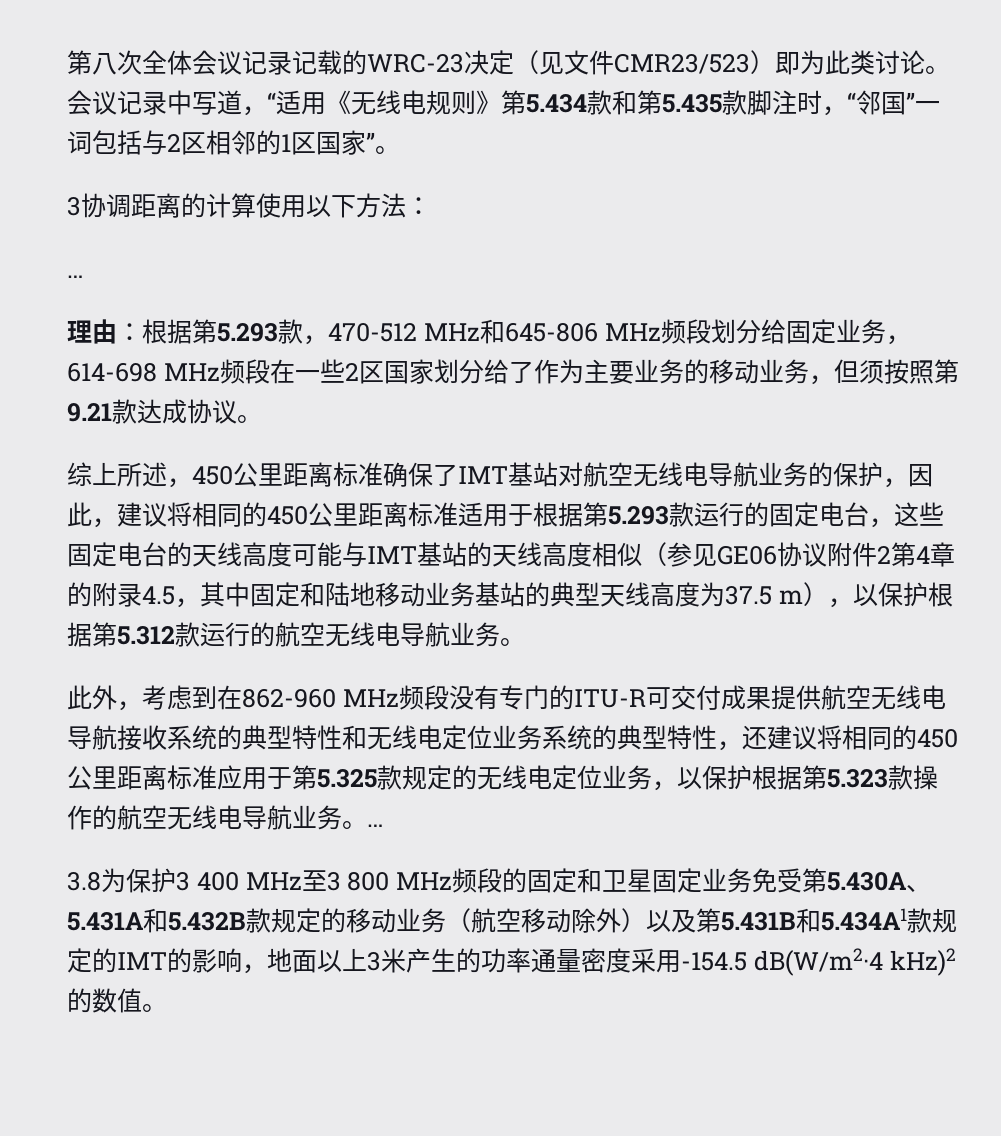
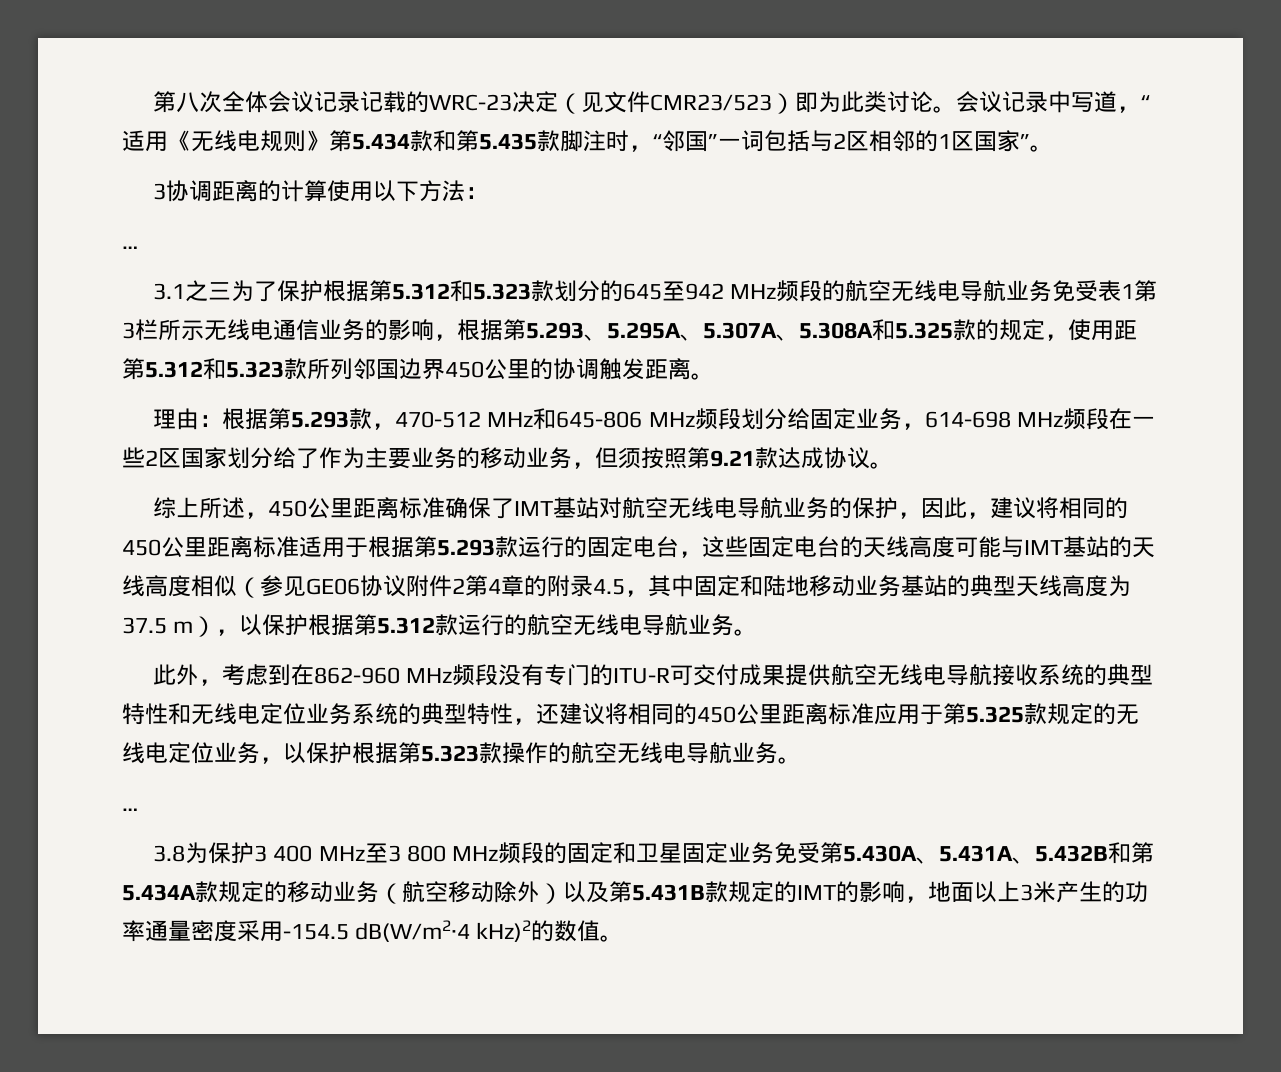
+ 3.1之三为了保护根据第5.312和5.323款划分的645至942 MHz频段的航空无线电导航业务免受表1第3栏所示无线电通信业务的影响，根据第5.293、5.295A、5.307A、5.308A和5.325款的规定，使用距第5.312和5.323款所列邻国边界450公里的协调触发距离。
- 此外，考虑到在862-960 MHz频段没有专门的ITU-R可交付成果提供航空无线电导航接收系统的典型特性和无线电定位业务系统的典型特性，还建议将相同的450公里距离标准应用于第5.325款规定的无线电定位业务，以保护根据第5.323款操作的航空无线电导航业务。…
+ 此外，考虑到在862-960 MHz频段没有专门的ITU-R可交付成果提供航空无线电导航接收系统的典型特性和无线电定位业务系统的典型特性，还建议将相同的450公里距离标准应用于第5.325款规定的无线电定位业务，以保护根据第5.323款操作的航空无线电导航业务。
+ …
- 3.8为保护3 400 MHz至3 800 MHz频段的固定和卫星固定业务免受第5.430A、5.431A和5.432B款规定的移动业务（航空移动除外）以及第5.431B和5.434A1款规定的IMT的影响，地面以上3米产生的功率通量密度采用-154.5 dB(W/m2·4 kHz)2的数值。
+ 3.8为保护3 400 MHz至3 800 MHz频段的固定和卫星固定业务免受第5.430A、5.431A、5.432B和第5.434A款规定的移动业务（航空移动除外）以及第5.431B款规定的IMT的影响，地面以上3米产生的功率通量密度采用-154.5 dB(W/m2·4 kHz)2的数值。

